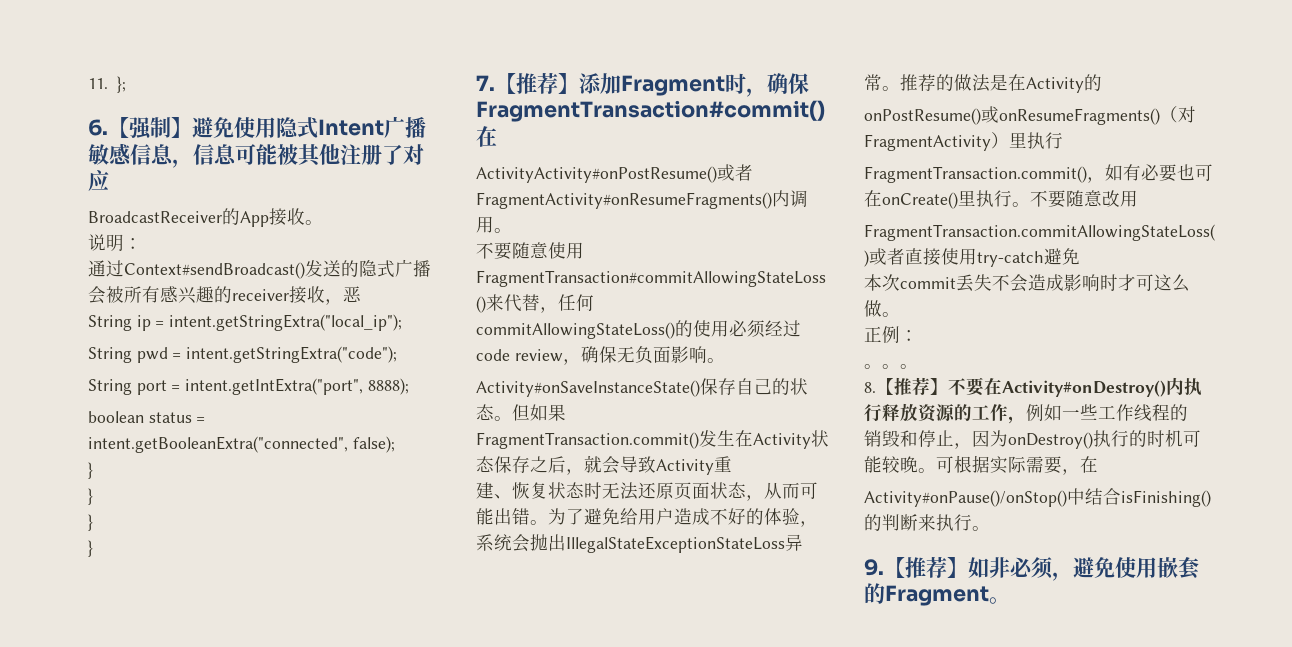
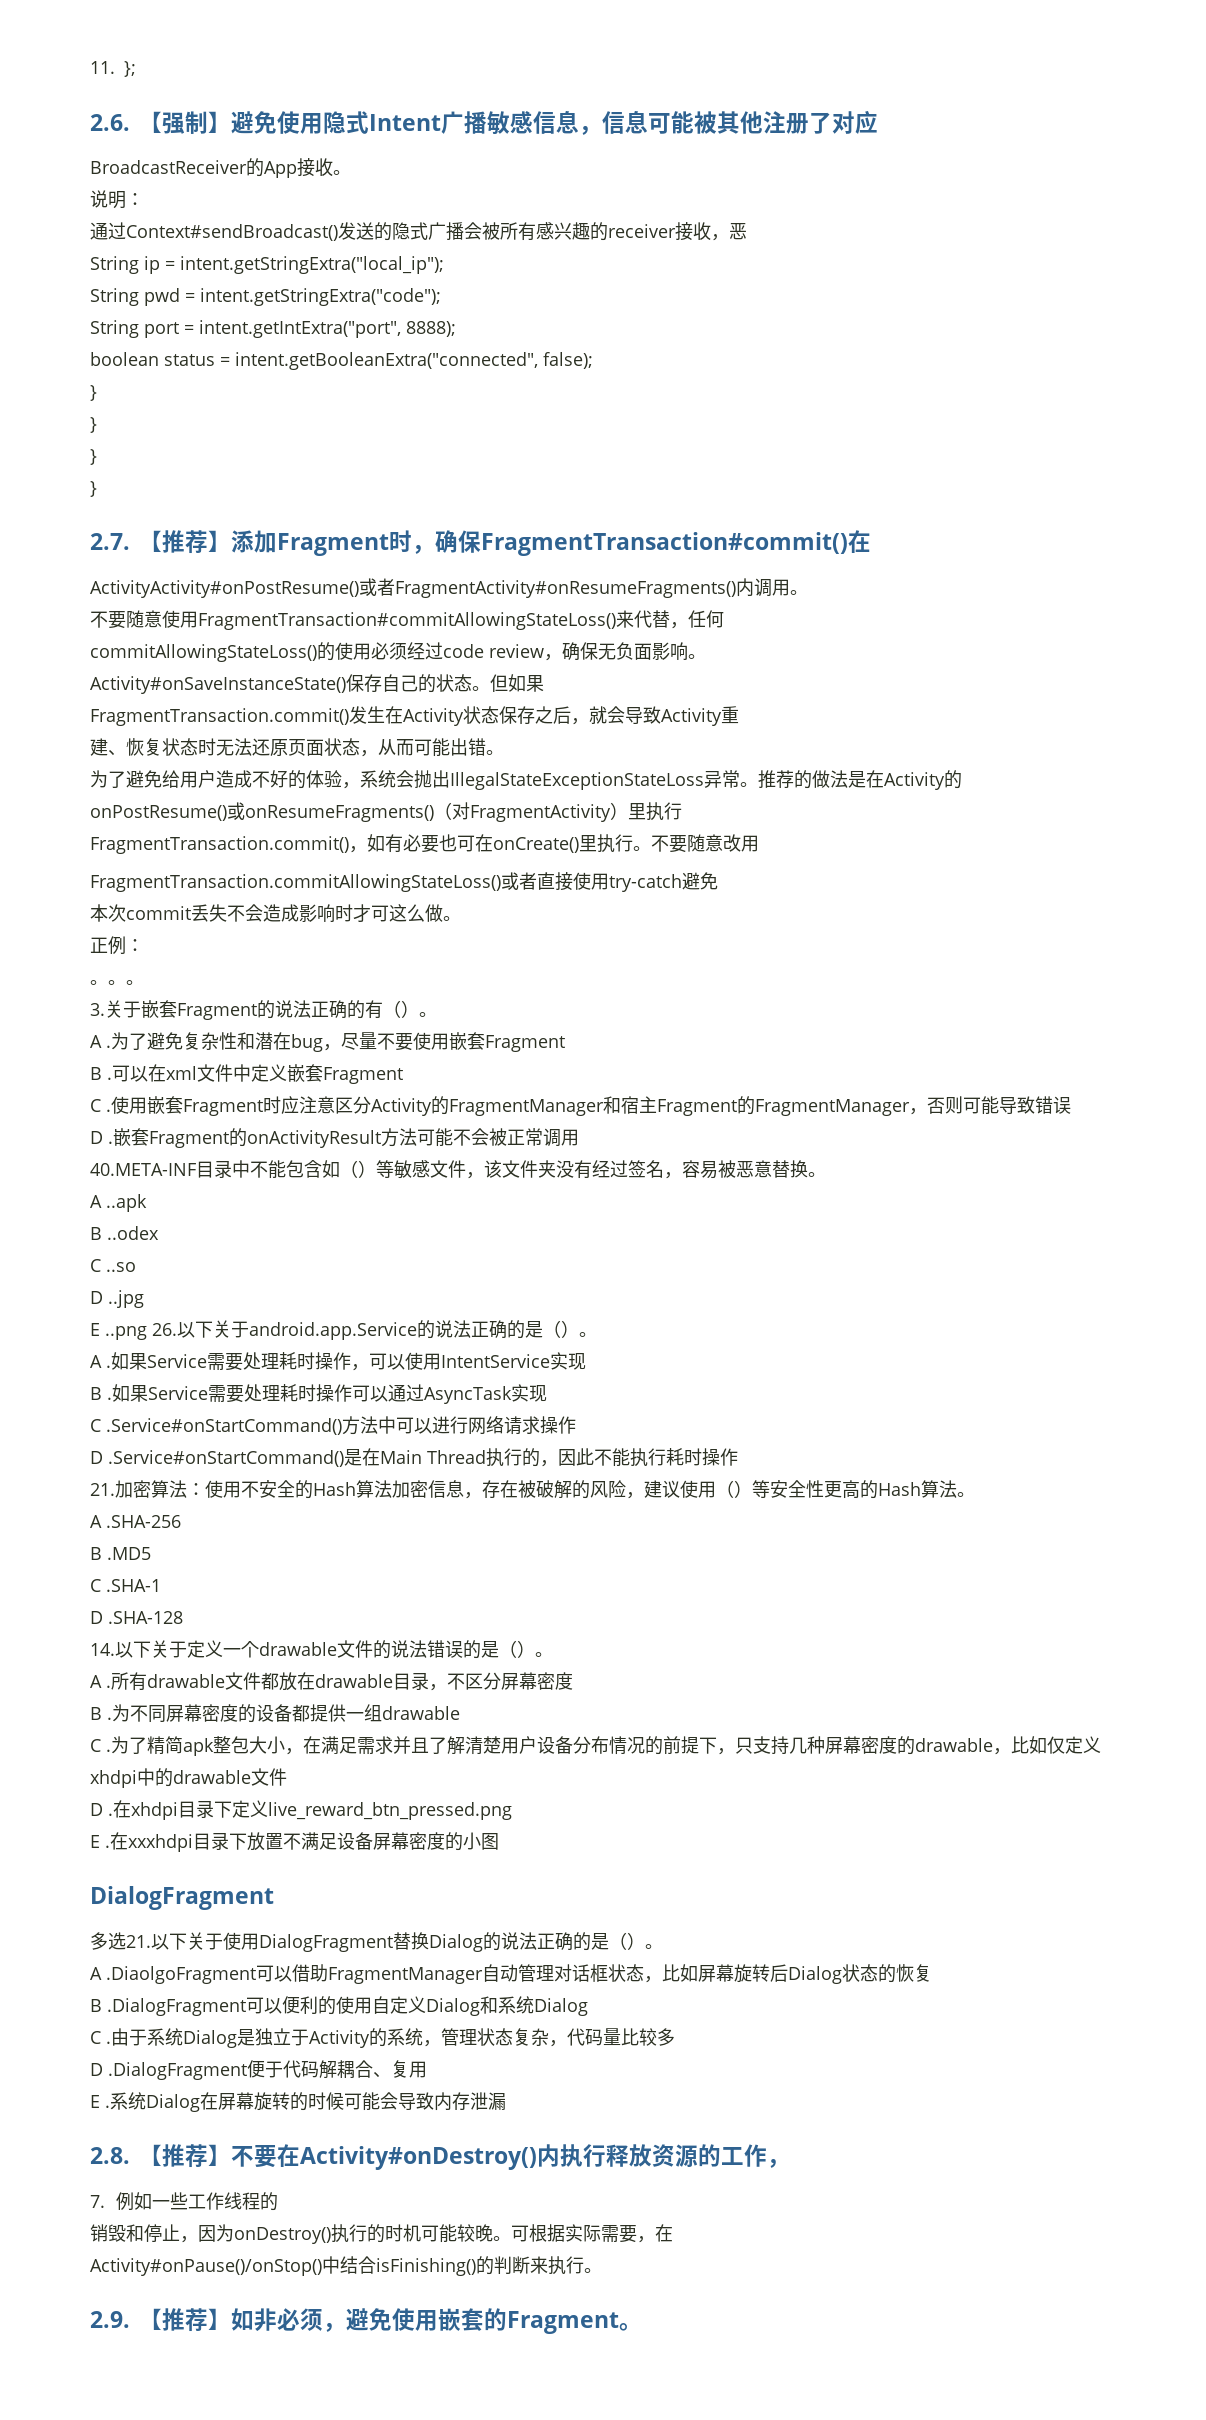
- 6.【强制】避免使用隐式Intent广播敏感信息，信息可能被其他注册了对应
+ 2.6.【强制】避免使用隐式Intent广播敏感信息，信息可能被其他注册了对应
- 7.【推荐】添加Fragment时，确保FragmentTransaction#commit()在
+ 2.7.【推荐】添加Fragment时，确保FragmentTransaction#commit()在
- 建、恢复状态时无法还原页面状态，从而可能出错。为了避免给用户造成不好的体验，系统会抛出IllegalStateExceptionStateLoss异常。
+ 建、恢复状态时无法还原页面状态，从而可能出错。
+ 为了避免给用户造成不好的体验，系统会抛出IllegalStateExceptionStateLoss异常。
- 8.【推荐】不要在Activity#onDestroy()内执行释放资源的工作，例如一些工作线程的
+ 3.关于嵌套Fragment的说法正确的有（）。
+ A .为了避免复杂性和潜在bug，尽量不要使用嵌套Fragment
+ B .可以在xml文件中定义嵌套Fragment
+ C .使用嵌套Fragment时应注意区分Activity的FragmentManager和宿主Fragment的FragmentManager，否则可能导致错误
+ D .嵌套Fragment的onActivityResult方法可能不会被正常调用
+ 40.META-INF目录中不能包含如（）等敏感文件，该文件夹没有经过签名，容易被恶意替换。
+ A ..apk
+ B ..odex
+ C ..so
+ D ..jpg
+ E ..png 26.以下关于android.app.Service的说法正确的是（）。
+ A .如果Service需要处理耗时操作，可以使用IntentService实现
+ B .如果Service需要处理耗时操作可以通过AsyncTask实现
+ C .Service#onStartCommand()方法中可以进行网络请求操作
+ D .Service#onStartCommand()是在Main Thread执行的，因此不能执行耗时操作
+ 21.加密算法：使用不安全的Hash算法加密信息，存在被破解的风险，建议使用（）等安全性更高的Hash算法。
+ A .SHA-256
+ B .MD5
+ C .SHA-1
+ D .SHA-128
+ 14.以下关于定义一个drawable文件的说法错误的是（）。
+ A .所有drawable文件都放在drawable目录，不区分屏幕密度
+ B .为不同屏幕密度的设备都提供一组drawable
+ C .为了精简apk整包大小，在满足需求并且了解清楚用户设备分布情况的前提下，只支持几种屏幕密度的drawable，比如仅定义xhdpi中的drawable文件
+ D .在xhdpi目录下定义live_reward_btn_pressed.png
+ E .在xxxhdpi目录下放置不满足设备屏幕密度的小图
+ DialogFragment
+ 多选21.以下关于使用DialogFragment替换Dialog的说法正确的是（）。
+ A .DiaolgoFragment可以借助FragmentManager自动管理对话框状态，比如屏幕旋转后Dialog状态的恢复
+ B .DialogFragment可以便利的使用自定义Dialog和系统Dialog
+ C .由于系统Dialog是独立于Activity的系统，管理状态复杂，代码量比较多
+ D .DialogFragment便于代码解耦合、复用
+ E .系统Dialog在屏幕旋转的时候可能会导致内存泄漏
+ 2.8.【推荐】不要在Activity#onDestroy()内执行释放资源的工作，
+ 7.例如一些工作线程的
- 9.【推荐】如非必须，避免使用嵌套的Fragment。
+ 2.9.【推荐】如非必须，避免使用嵌套的Fragment。

